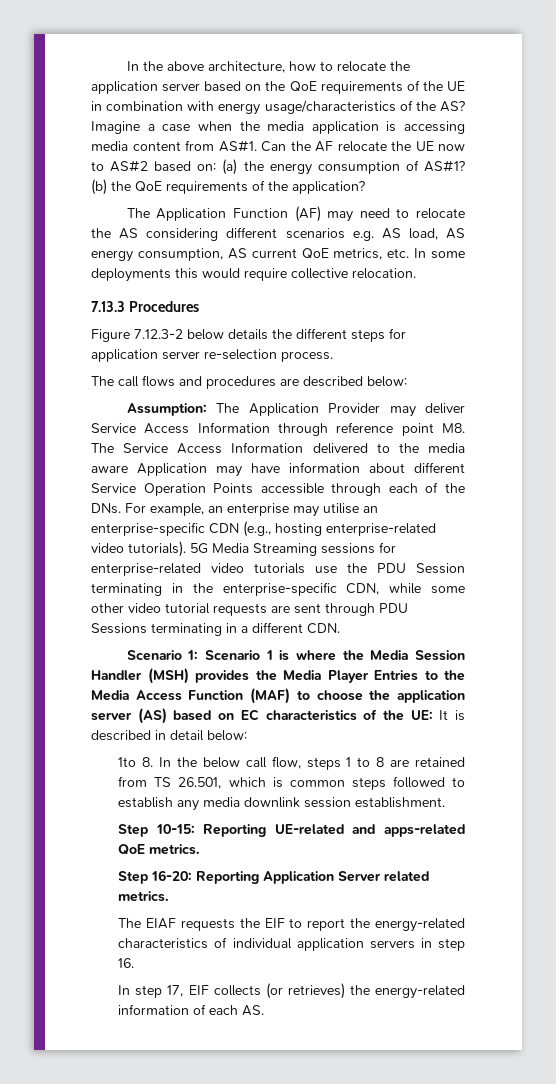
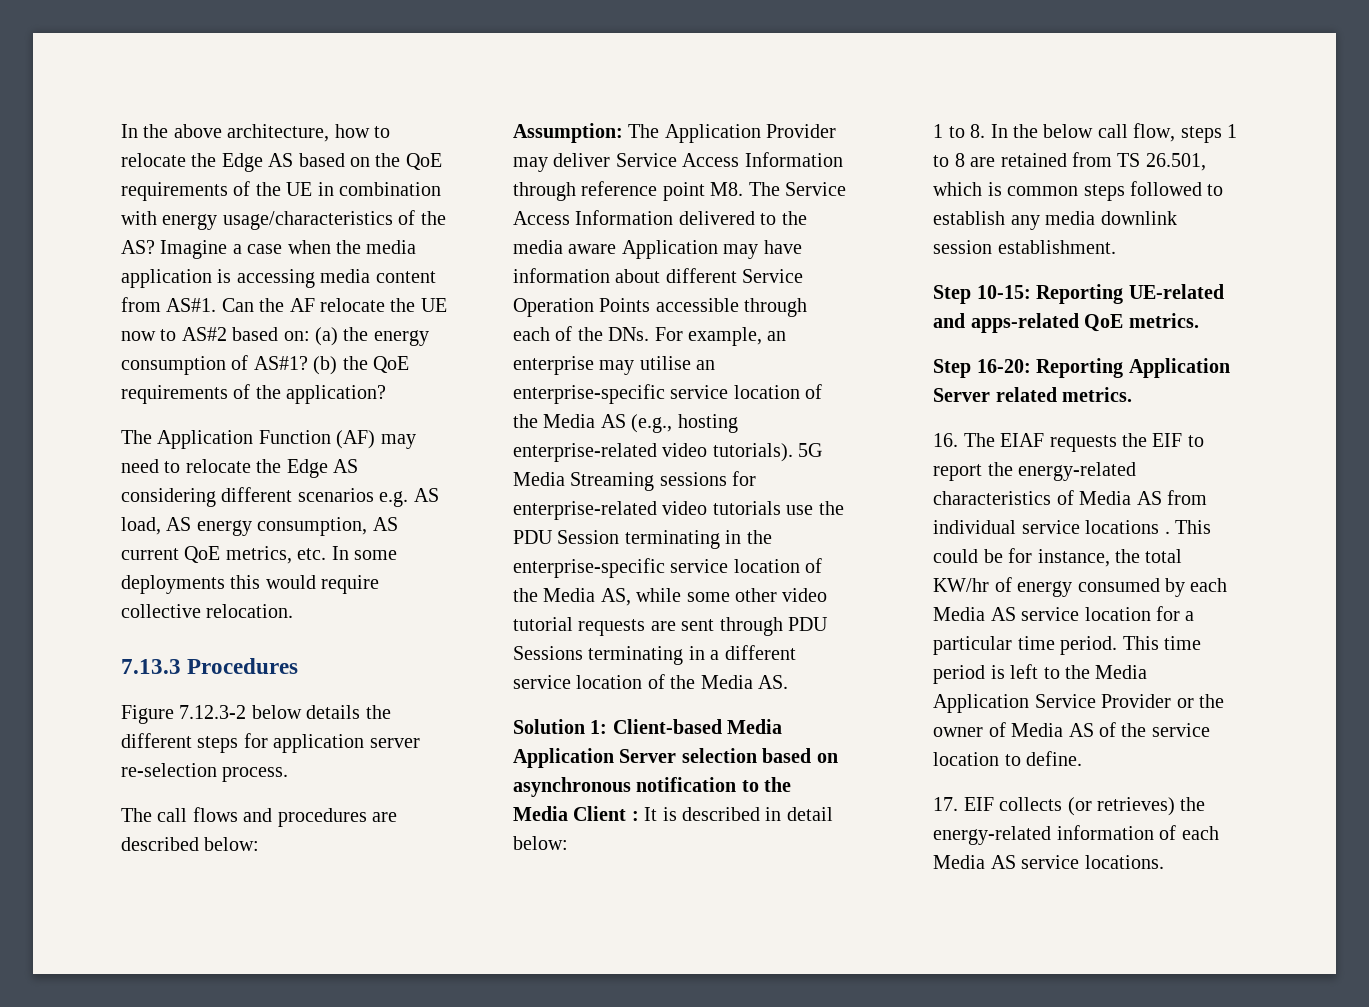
- In the above architecture, how to relocate the application server based on the QoE requirements of the UE in combination with energy usage/characteristics of the AS?
+ In the above architecture, how to relocate the Edge AS based on the QoE requirements of the UE in combination with energy usage/characteristics of the AS?
- The Application Function (AF) may need to relocate the AS considering different scenarios e.g. AS load, AS energy consumption, AS current QoE metrics, etc. In some deployments this would require collective relocation.
+ The Application Function (AF) may need to relocate the Edge AS considering different scenarios e.g. AS load, AS energy consumption, AS current QoE metrics, etc. In some deployments this would require collective relocation.
- Assumption: The Application Provider may deliver Service Access Information through reference point M8. The Service Access Information delivered to the media aware Application may have information about different Service Operation Points accessible through each of the DNs. For example, an enterprise may utilise an enterprise-specific CDN (e.g., hosting enterprise-related video tutorials).
+ Assumption: The Application Provider may deliver Service Access Information through reference point M8. The Service Access Information delivered to the media aware Application may have information about different Service Operation Points accessible through each of the DNs. For example, an enterprise may utilise an enterprise-specific service location of the Media AS (e.g., hosting enterprise-related video tutorials).
- 5G Media Streaming sessions for enterprise-related video tutorials use the PDU Session terminating in the enterprise-specific CDN, while some other video tutorial requests are sent through PDU Sessions terminating in a different CDN.
- Scenario 1: Scenario 1 is where the Media Session Handler (MSH) provides the Media Player Entries to the Media Access Function (MAF) to choose the application server (AS) based on EC characteristics of the UE: It is described in detail below:
+ 5G Media Streaming sessions for enterprise-related video tutorials use the PDU Session terminating in the enterprise-specific service location of the Media AS, while some other video tutorial requests are sent through PDU Sessions terminating in a different service location of the Media AS.
+ Solution 1: Client-based Media Application Server selection based on asynchronous notification to the Media Client : It is described in detail below:
- 1to 8. In the below call flow, steps 1 to 8 are retained from TS 26.501, which is common steps followed to establish any media downlink session establishment.
+ 1 to 8. In the below call flow, steps 1 to 8 are retained from TS 26.501, which is common steps followed to establish any media downlink session establishment.
- The EIAF requests the EIF to report the energy-related characteristics of individual application servers in step 16.
- In step 17, EIF collects (or retrieves) the energy-related information of each AS.
+ 16. The EIAF requests the EIF to report the energy-related characteristics of Media AS from individual service locations . This could be for instance, the total KW/hr of energy consumed by each Media AS service location for a particular time period. This time period is left to the Media Application Service Provider or the owner of Media AS of the service location to define.
+ 17. EIF collects (or retrieves) the energy-related information of each Media AS service locations.

